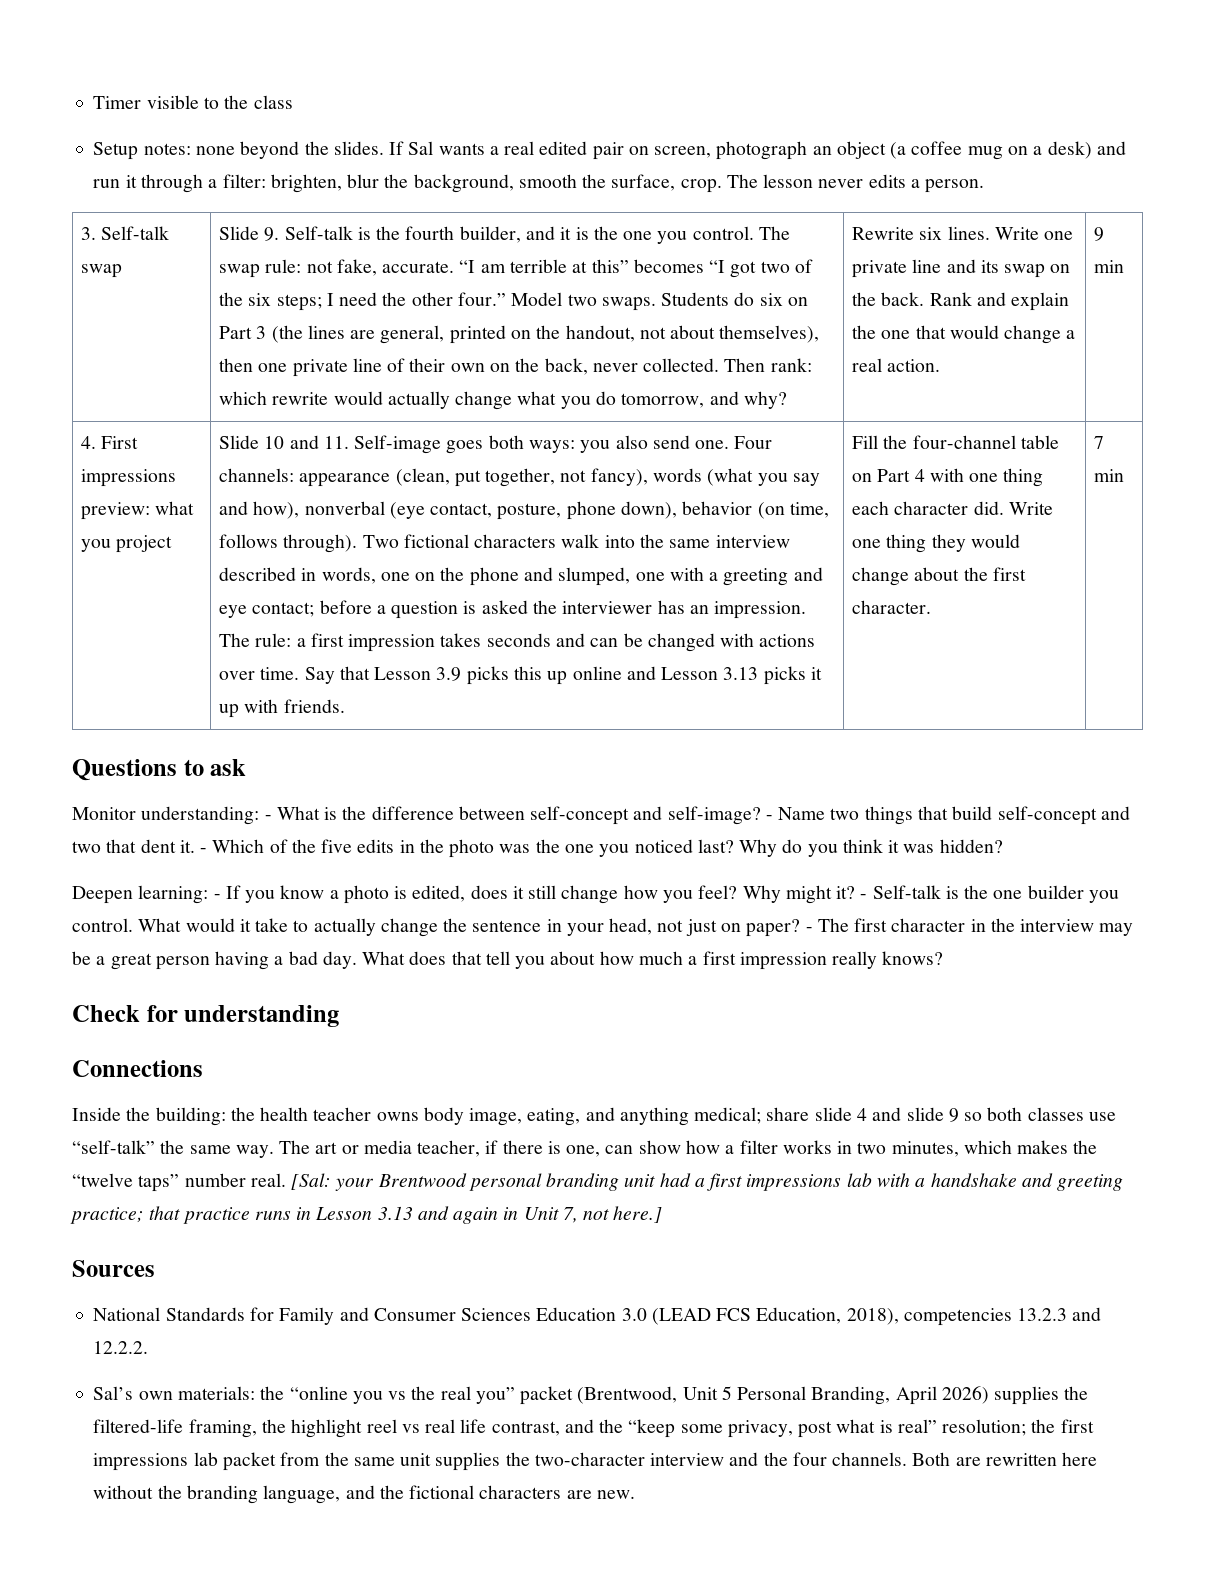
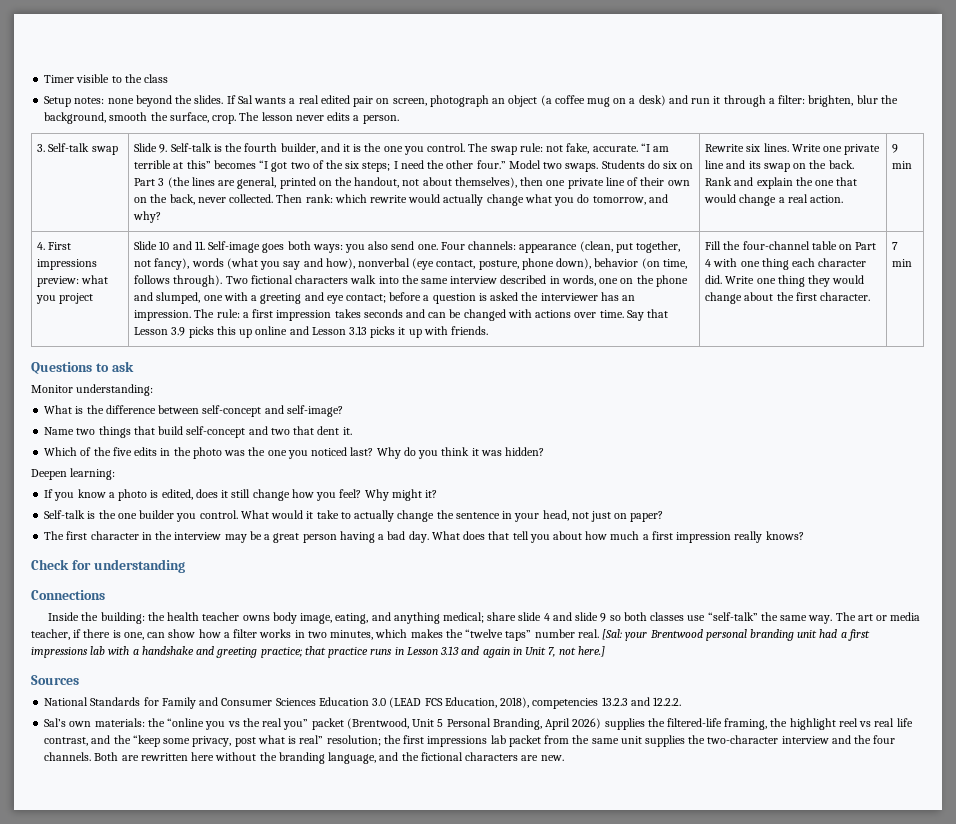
- Monitor understanding: - What is the difference between self-concept and self-image? - Name two things that build self-concept and two that dent it. - Which of the five edits in the photo was the one you noticed last?
+ Monitor understanding:
+ What is the difference between self-concept and self-image?
+ Name two things that build self-concept and two that dent it.
+ Which of the five edits in the photo was the one you noticed last?
- Deepen learning: - If you know a photo is edited, does it still change how you feel?
+ Deepen learning:
+ If you know a photo is edited, does it still change how you feel?
- Why might it? - Self-talk is the one builder you control.
+ Why might it?
+ Self-talk is the one builder you control.
- What would it take to actually change the sentence in your head, not just on paper? - The first character in the interview may be a great person having a bad day.
+ What would it take to actually change the sentence in your head, not just on paper?
+ The first character in the interview may be a great person having a bad day.

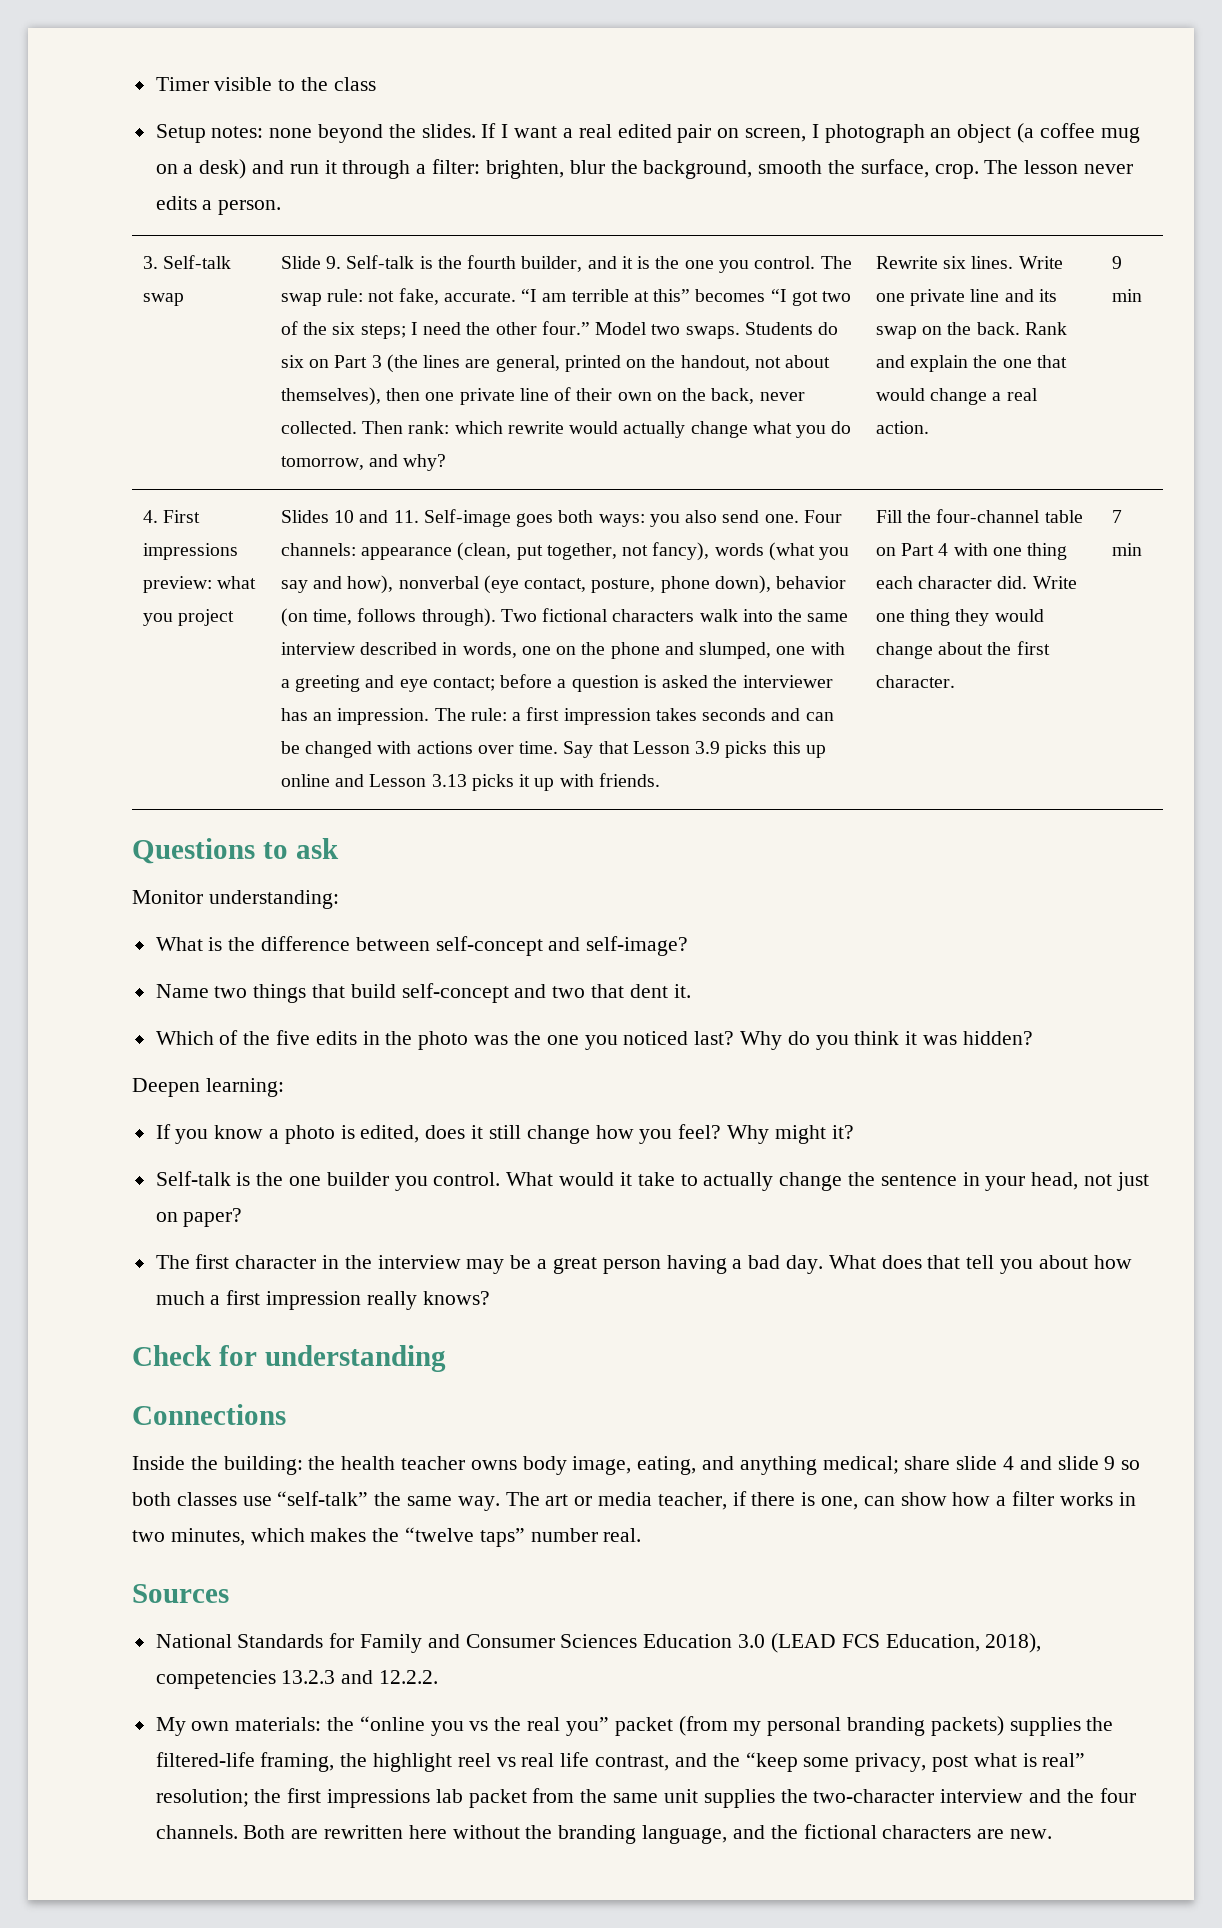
- If Sal wants a real edited pair on screen, photograph an object (a coffee mug on a desk) and run it through a filter: brighten, blur the background, smooth the surface, crop.
+ If I want a real edited pair on screen, I photograph an object (a coffee mug on a desk) and run it through a filter: brighten, blur the background, smooth the surface, crop.
- Slide 10 and 11. Self-image goes both ways: you also send one.
+ Slides 10 and 11. Self-image goes both ways: you also send one.
- [Sal: your Brentwood personal branding unit had a first impressions lab with a handshake and greeting practice; that practice runs in Lesson 3.13 and again in Unit 7, not here.]
- Sal’s own materials: the “online you vs the real you” packet (Brentwood, Unit 5 Personal Branding, April 2026) supplies the filtered-life framing, the highlight reel vs real life contrast, and the “keep some privacy, post what is real” resolution; the first impressions lab packet from the same unit supplies the two-character interview and the four channels.
+ My own materials: the “online you vs the real you” packet (from my personal branding packets) supplies the filtered-life framing, the highlight reel vs real life contrast, and the “keep some privacy, post what is real” resolution; the first impressions lab packet from the same unit supplies the two-character interview and the four channels.

